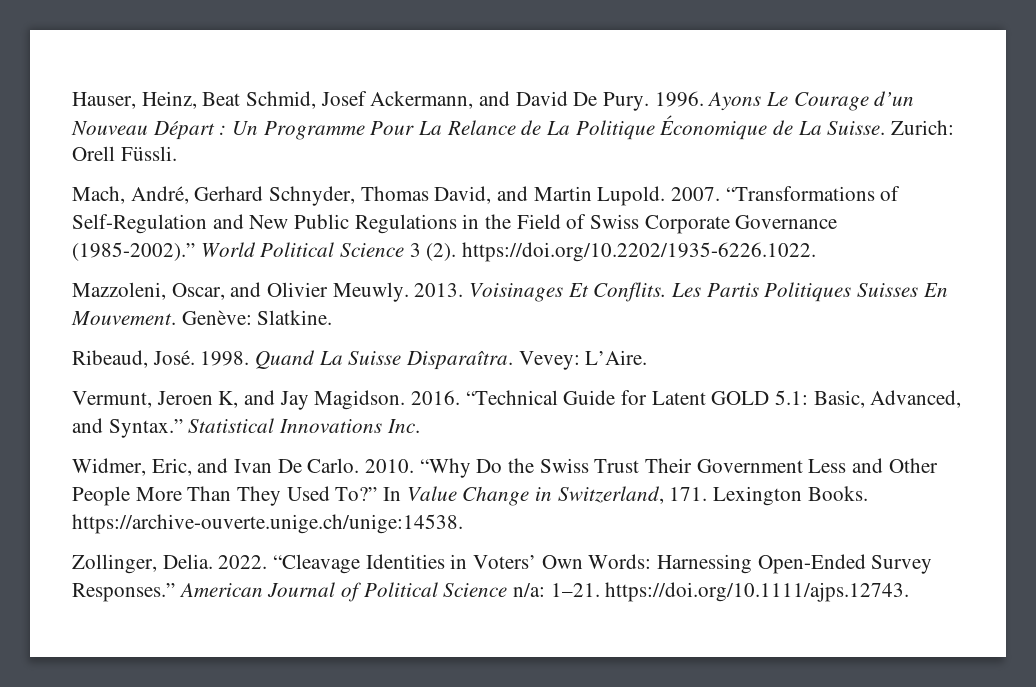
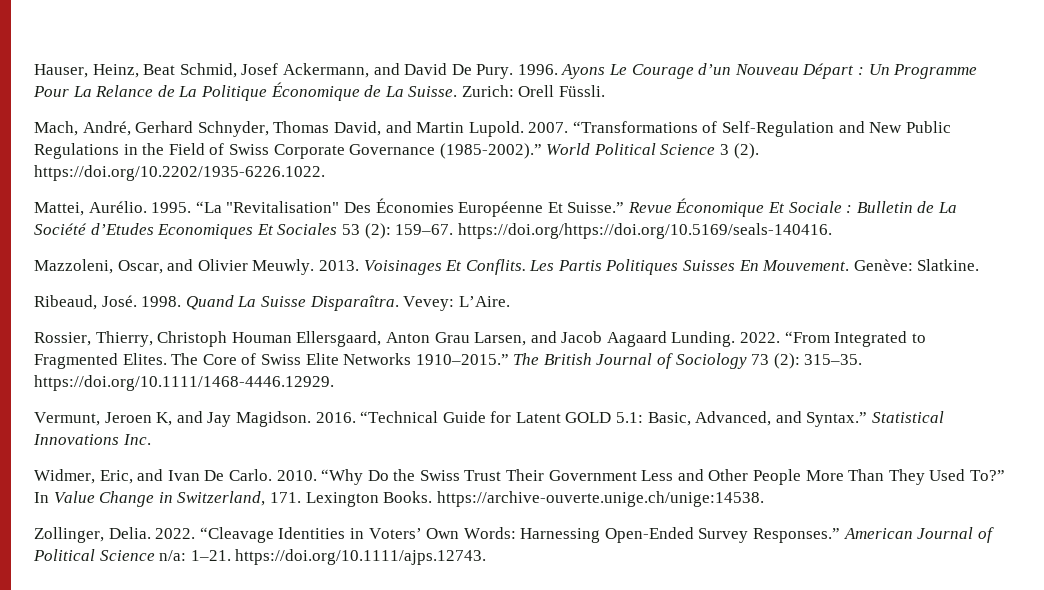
+ Mattei, Aurélio. 1995. “La "Revitalisation" Des Économies Européenne Et Suisse.” Revue Économique Et Sociale : Bulletin de La Société d’Etudes Economiques Et Sociales 53 (2): 159–67. https://doi.org/https://doi.org/10.5169/seals-140416.
+ Rossier, Thierry, Christoph Houman Ellersgaard, Anton Grau Larsen, and Jacob Aagaard Lunding. 2022. “From Integrated to Fragmented Elites. The Core of Swiss Elite Networks 1910–2015.” The British Journal of Sociology 73 (2): 315–35. https://doi.org/10.1111/1468-4446.12929.

